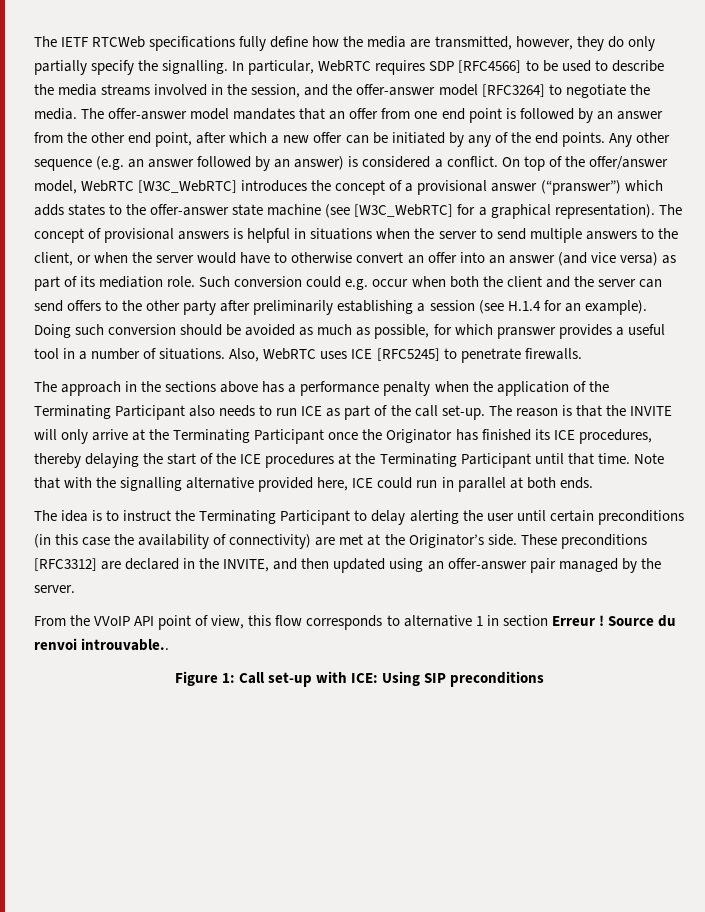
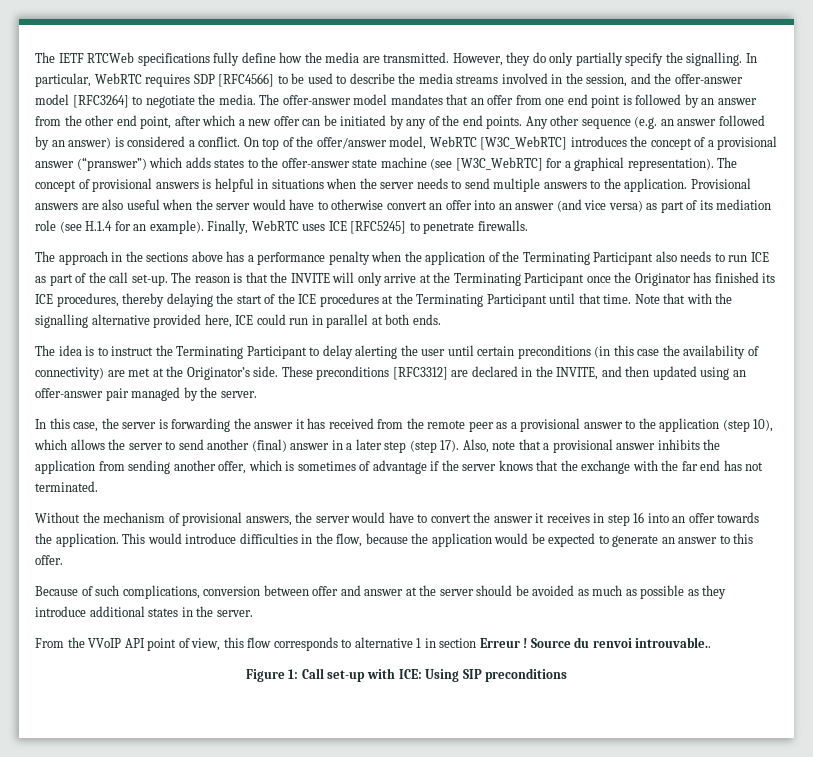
- The IETF RTCWeb specifications fully define how the media are transmitted, however, they do only partially specify the signalling.
+ The IETF RTCWeb specifications fully define how the media are transmitted. However, they do only partially specify the signalling.
- The concept of provisional answers is helpful in situations when the server to send multiple answers to the client, or when the server would have to otherwise convert an offer into an answer (and vice versa) as part of its mediation role. Such conversion could e.g. occur when both the client and the server can send offers to the other party after preliminarily establishing a session (see H.1.4 for an example).
+ The concept of provisional answers is helpful in situations when the server needs to send multiple answers to the application. Provisional answers are also useful when the server would have to otherwise convert an offer into an answer (and vice versa) as part of its mediation role (see H.1.4 for an example).
- Doing such conversion should be avoided as much as possible, for which pranswer provides a useful tool in a number of situations. Also, WebRTC uses ICE [RFC5245] to penetrate firewalls.
+ Finally, WebRTC uses ICE [RFC5245] to penetrate firewalls.
+ In this case, the server is forwarding the answer it has received from the remote peer as a provisional answer to the application (step 10), which allows the server to send another (final) answer in a later step (step 17). Also, note that a provisional answer inhibits the application from sending another offer, which is sometimes of advantage if the server knows that the exchange with the far end has not terminated.
+ Without the mechanism of provisional answers, the server would have to convert the answer it receives in step 16 into an offer towards the application. This would introduce difficulties in the flow, because the application would be expected to generate an answer to this offer.
+ Because of such complications, conversion between offer and answer at the server should be avoided as much as possible as they introduce additional states in the server.

